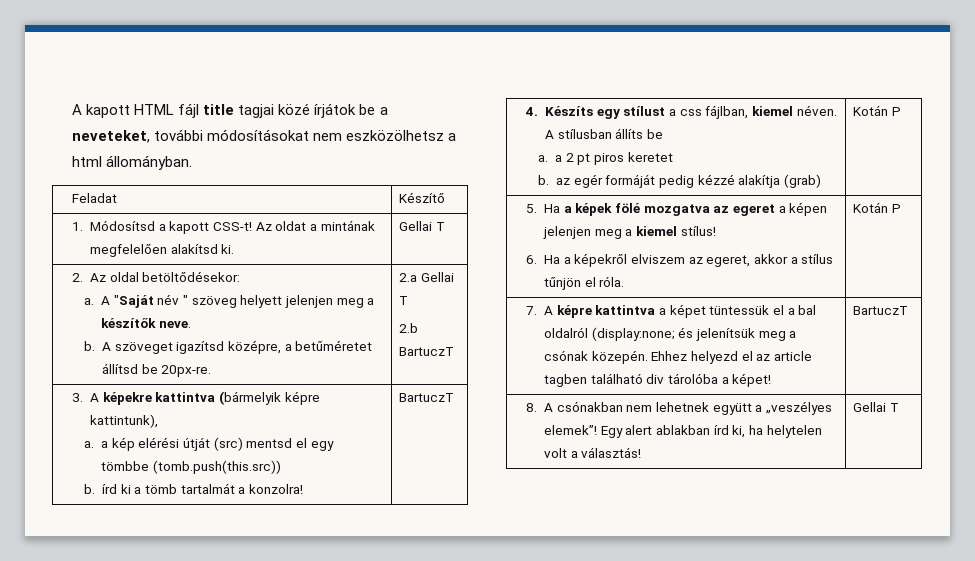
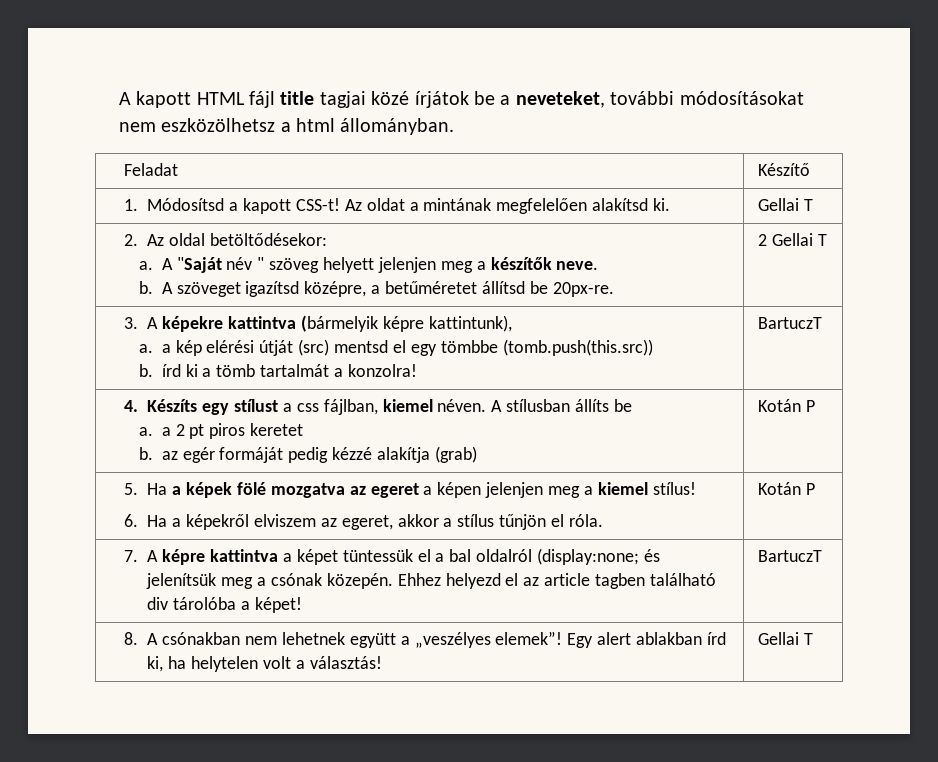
  2. Az oldal betöltődésekor:
  a. A "Saját név " szöveg helyett jelenjen meg a készítők neve.
- b. A szöveget igazítsd középre, a betűméretet állítsd be 20px-re. | 2.a Gellai T
- 2.b BartuczT
+ b. A szöveget igazítsd középre, a betűméretet állítsd be 20px-re. | 2 Gellai T

